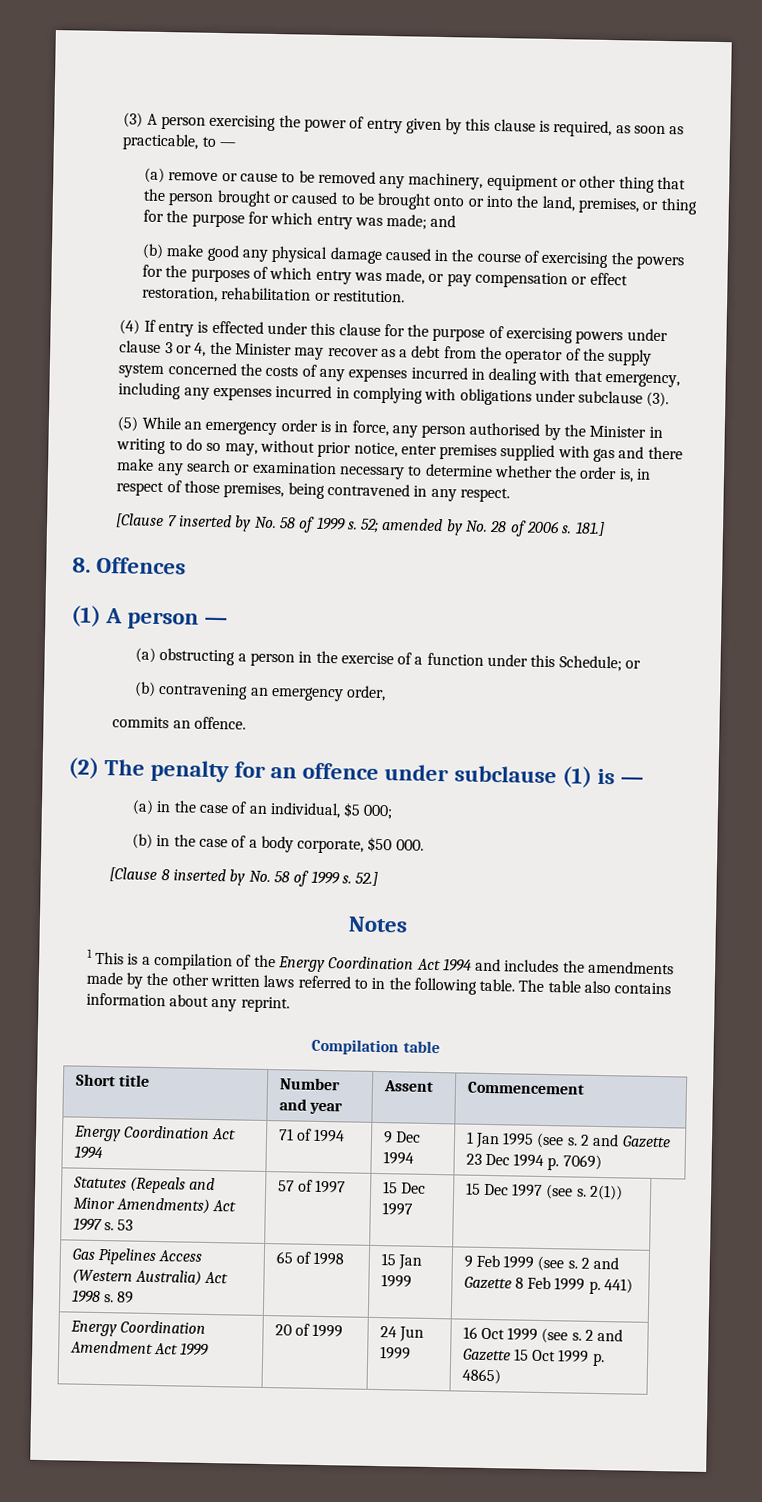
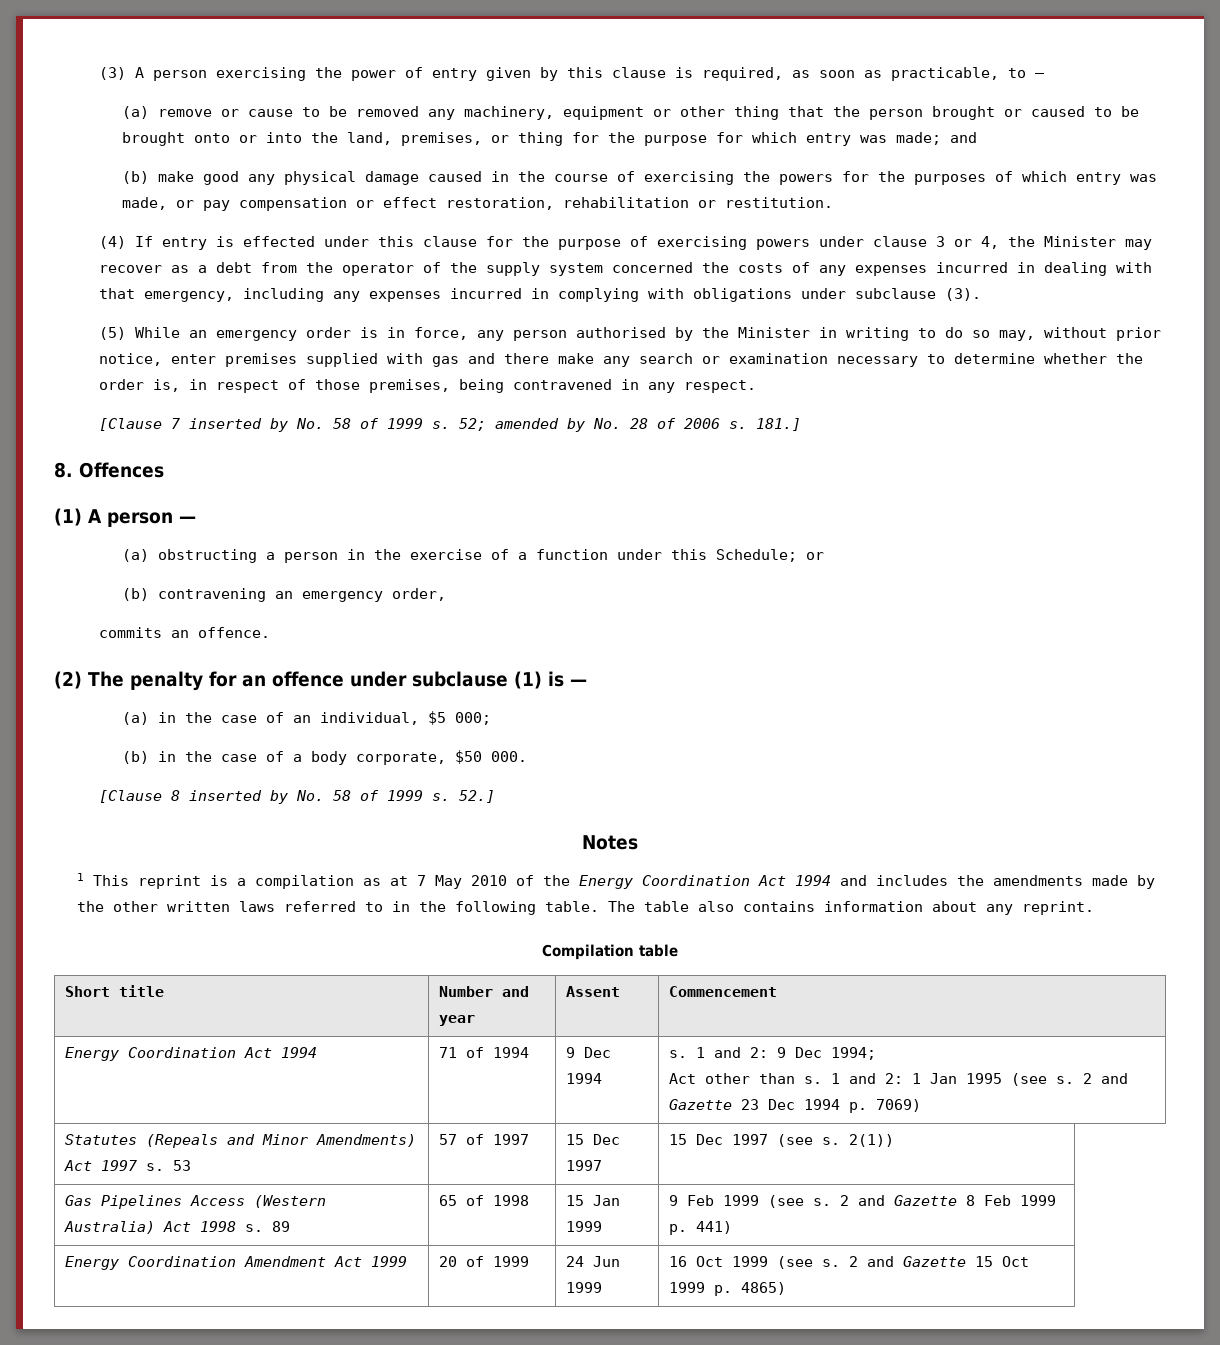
- 1 This is a compilation of the Energy Coordination Act 1994 and includes the amendments made by the other written laws referred to in the following table.
+ 1 This reprint is a compilation as at 7 May 2010 of the Energy Coordination Act 1994 and includes the amendments made by the other written laws referred to in the following table.
- Energy Coordination Act 1994 | 71 of 1994 | 9 Dec 1994 | 1 Jan 1995 (see s. 2 and Gazette 23 Dec 1994 p. 7069)
+ Energy Coordination Act 1994 | 71 of 1994 | 9 Dec 1994 | s. 1 and 2: 9 Dec 1994;
+ Act other than s. 1 and 2: 1 Jan 1995 (see s. 2 and Gazette 23 Dec 1994 p. 7069)

